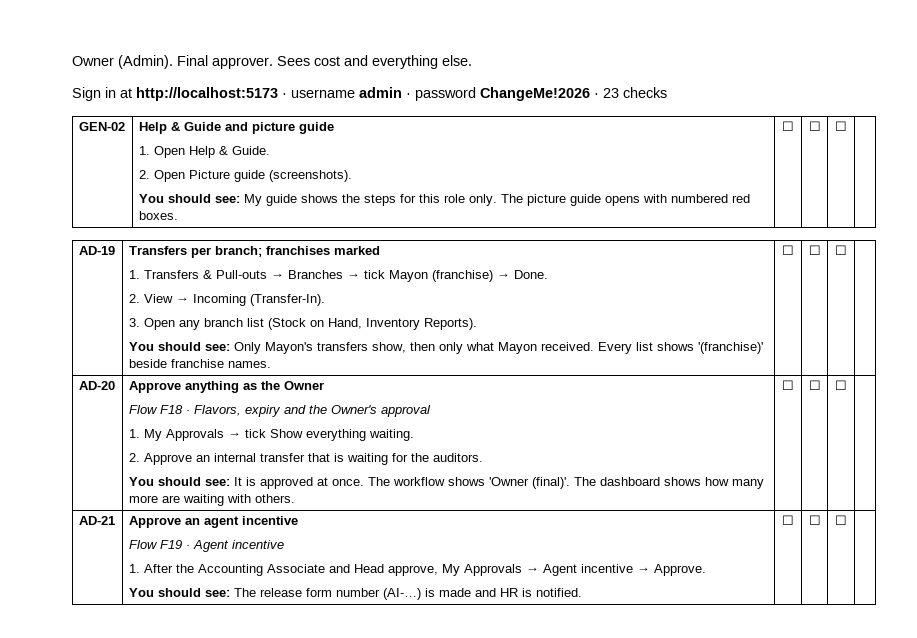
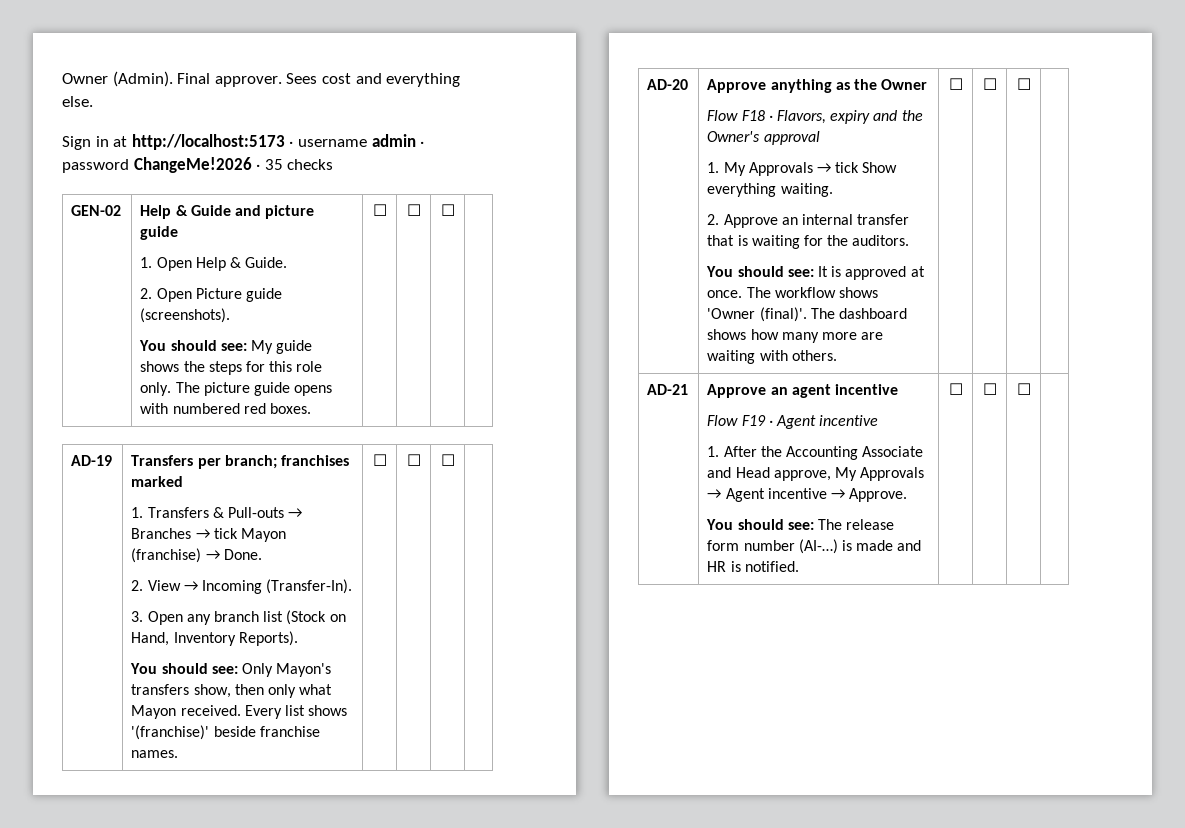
- Sign in at http://localhost:5173 · username admin · password ChangeMe!2026 · 23 checks
+ Sign in at http://localhost:5173 · username admin · password ChangeMe!2026 · 35 checks

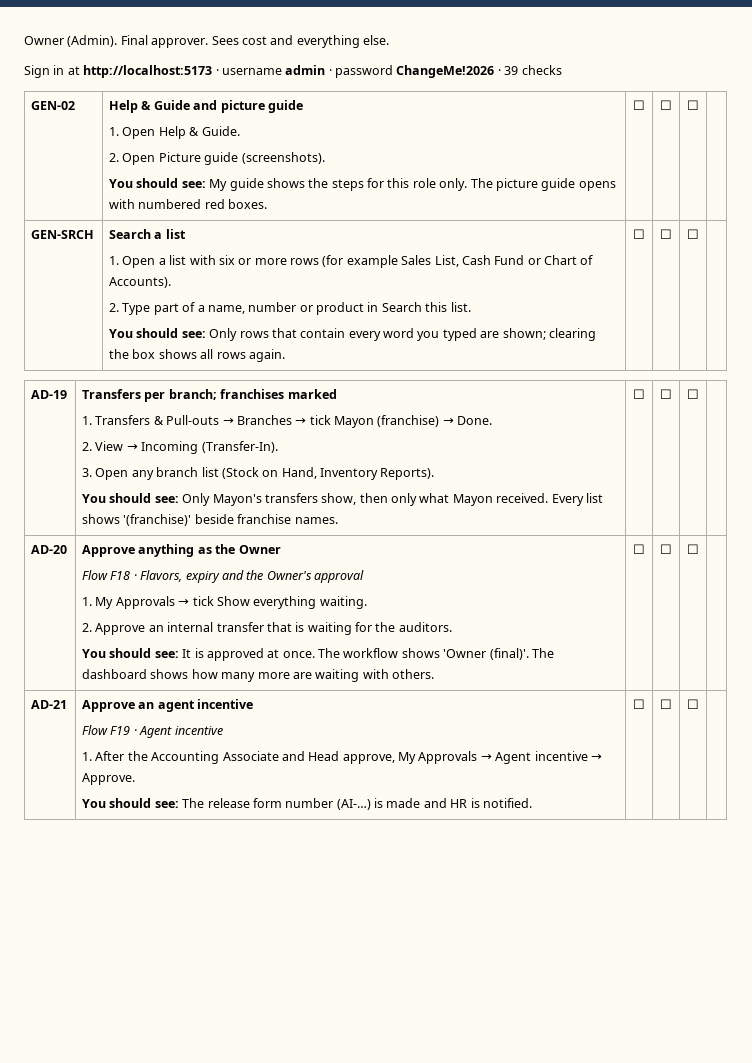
- Sign in at http://localhost:5173 · username admin · password ChangeMe!2026 · 35 checks
+ Sign in at http://localhost:5173 · username admin · password ChangeMe!2026 · 39 checks
+ GEN-SRCH | Search a list
+ 1. Open a list with six or more rows (for example Sales List, Cash Fund or Chart of Accounts).
+ 2. Type part of a name, number or product in Search this list.
+ You should see: Only rows that contain every word you typed are shown; clearing the box shows all rows again. | ☐ | ☐ | ☐

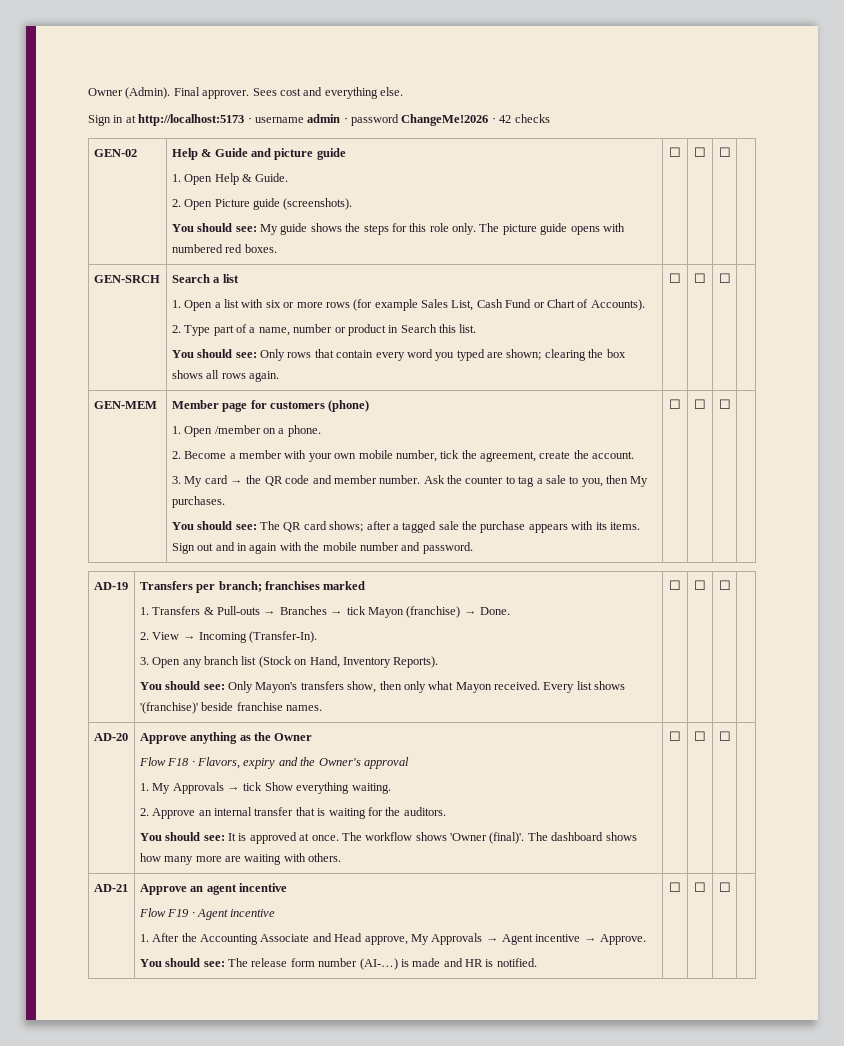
- Sign in at http://localhost:5173 · username admin · password ChangeMe!2026 · 39 checks
+ Sign in at http://localhost:5173 · username admin · password ChangeMe!2026 · 42 checks
+ GEN-MEM | Member page for customers (phone)
+ 1. Open /member on a phone.
+ 2. Become a member with your own mobile number, tick the agreement, create the account.
+ 3. My card → the QR code and member number. Ask the counter to tag a sale to you, then My purchases.
+ You should see: The QR card shows; after a tagged sale the purchase appears with its items. Sign out and in again with the mobile number and password. | ☐ | ☐ | ☐

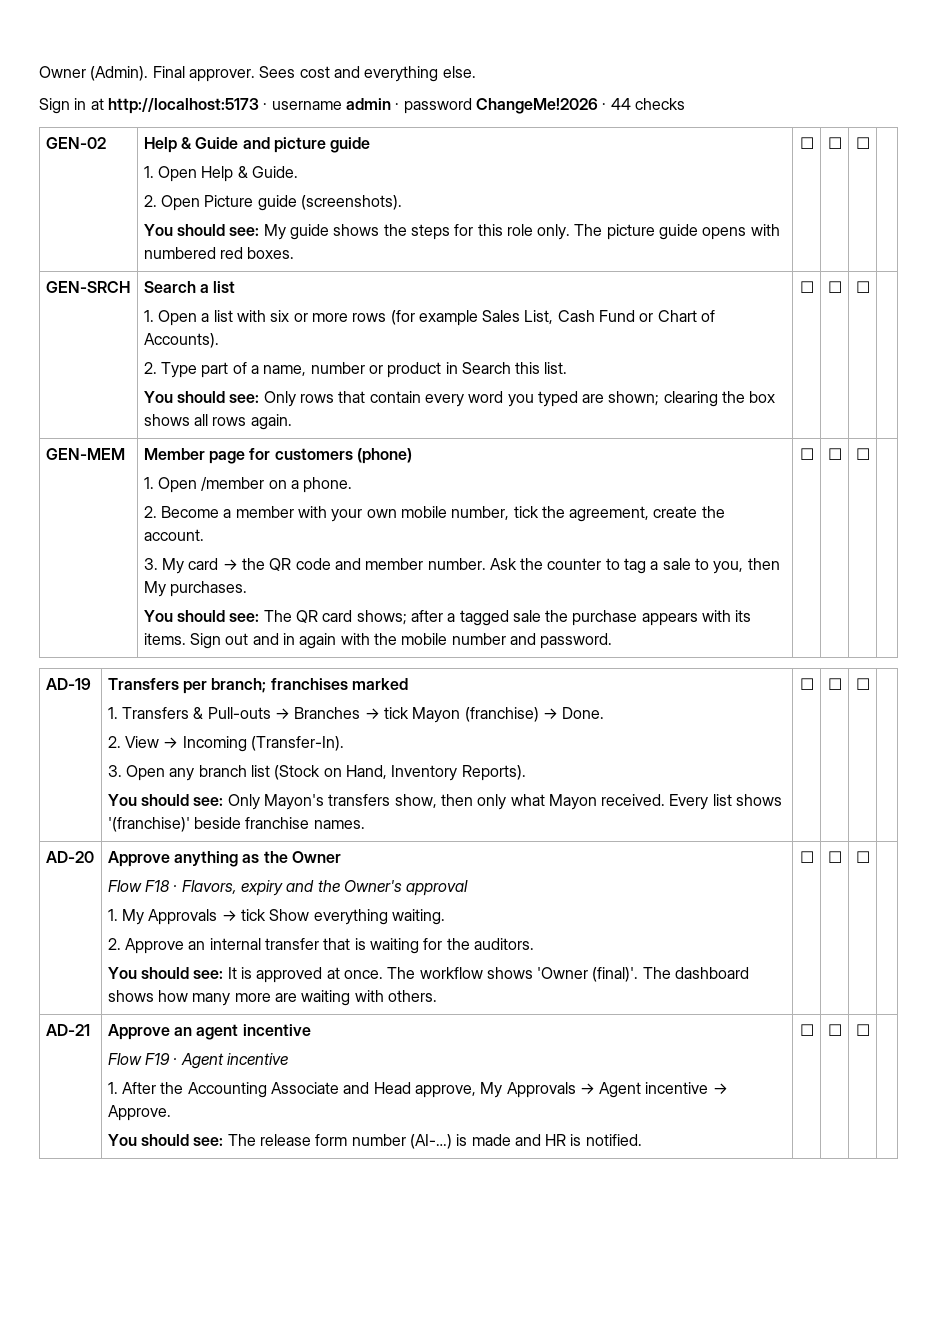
- Sign in at http://localhost:5173 · username admin · password ChangeMe!2026 · 42 checks
+ Sign in at http://localhost:5173 · username admin · password ChangeMe!2026 · 44 checks

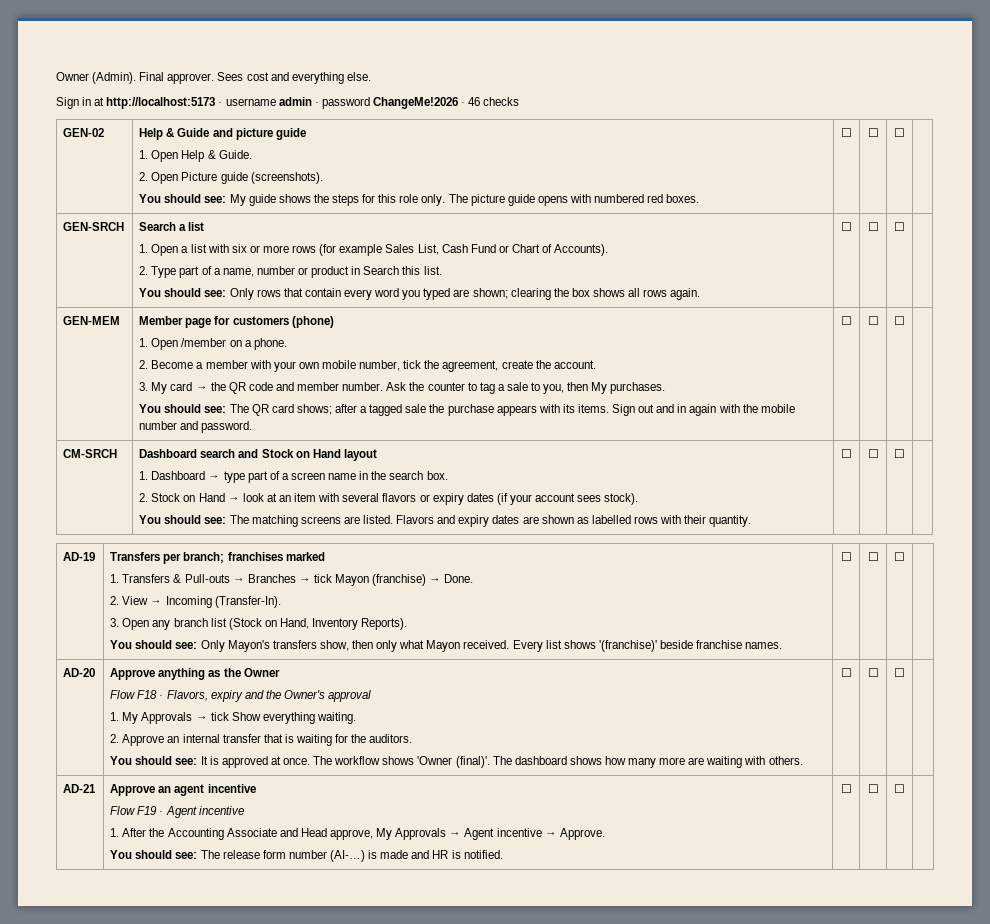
- Sign in at http://localhost:5173 · username admin · password ChangeMe!2026 · 44 checks
+ Sign in at http://localhost:5173 · username admin · password ChangeMe!2026 · 46 checks
+ CM-SRCH | Dashboard search and Stock on Hand layout
+ 1. Dashboard → type part of a screen name in the search box.
+ 2. Stock on Hand → look at an item with several flavors or expiry dates (if your account sees stock).
+ You should see: The matching screens are listed. Flavors and expiry dates are shown as labelled rows with their quantity. | ☐ | ☐ | ☐

